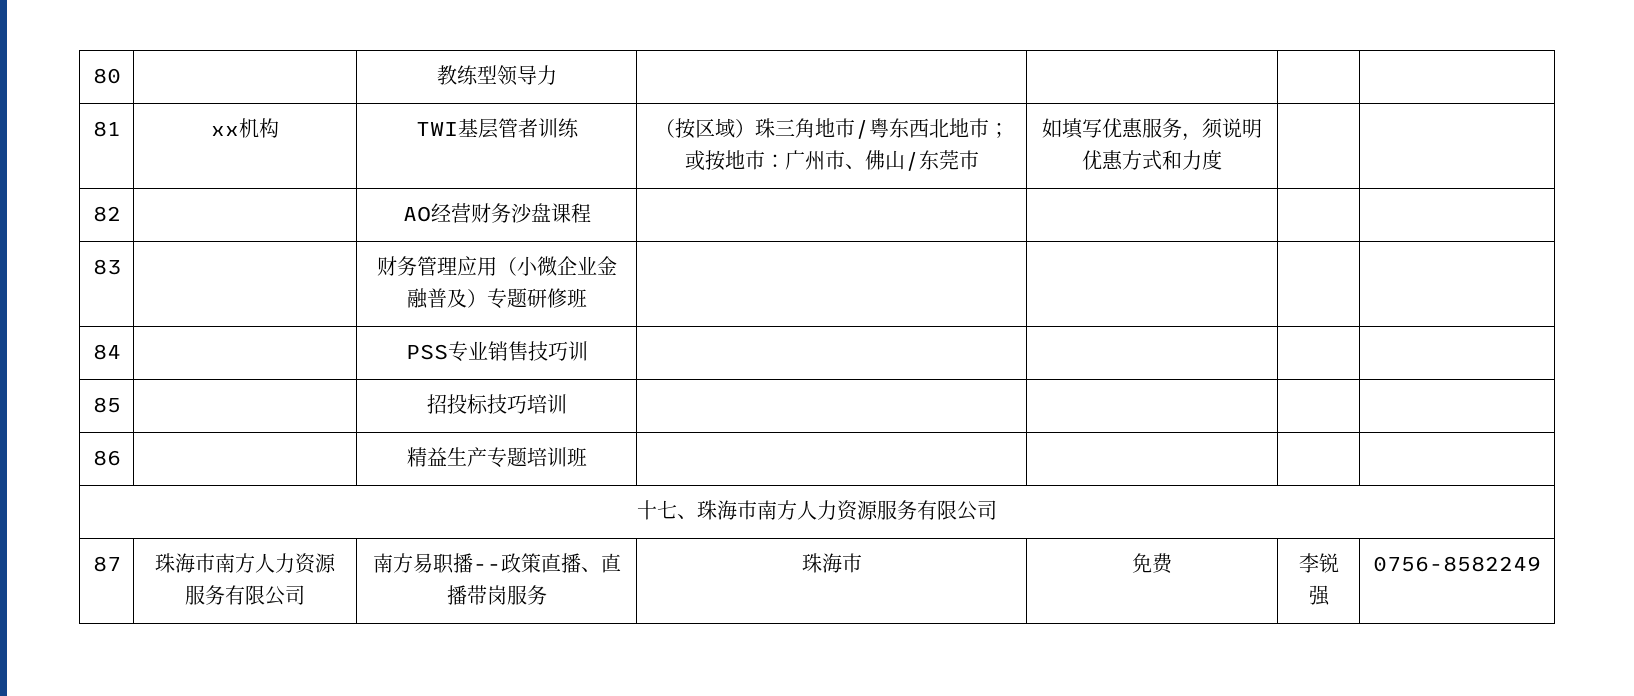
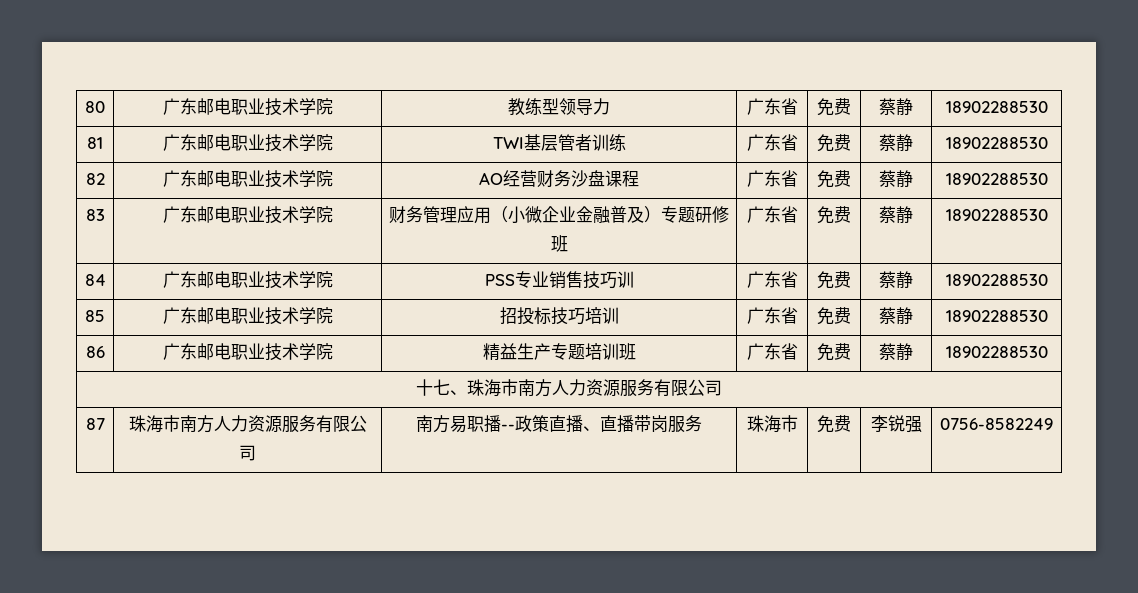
- 80 | | 教练型领导力 | | | |
- 81 | xx机构 | TWI基层管者训练 | （按区域）珠三角地市/粤东西北地市；或按地市：广州市、佛山/东莞市 | 如填写优惠服务，须说明优惠方式和力度 | |
- 82 | | AO经营财务沙盘课程 | | | |
- 83 | | 财务管理应用（小微企业金融普及）专题研修班 | | | |
- 84 | | PSS专业销售技巧训 | | | |
- 85 | | 招投标技巧培训 | | | |
- 86 | | 精益生产专题培训班 | | | |
+ 80 | 广东邮电职业技术学院 | 教练型领导力 | 广东省 | 免费 | 蔡静 | 18902288530
+ 81 | 广东邮电职业技术学院 | TWI基层管者训练 | 广东省 | 免费 | 蔡静 | 18902288530
+ 82 | 广东邮电职业技术学院 | AO经营财务沙盘课程 | 广东省 | 免费 | 蔡静 | 18902288530
+ 83 | 广东邮电职业技术学院 | 财务管理应用（小微企业金融普及）专题研修班 | 广东省 | 免费 | 蔡静 | 18902288530
+ 84 | 广东邮电职业技术学院 | PSS专业销售技巧训 | 广东省 | 免费 | 蔡静 | 18902288530
+ 85 | 广东邮电职业技术学院 | 招投标技巧培训 | 广东省 | 免费 | 蔡静 | 18902288530
+ 86 | 广东邮电职业技术学院 | 精益生产专题培训班 | 广东省 | 免费 | 蔡静 | 18902288530

